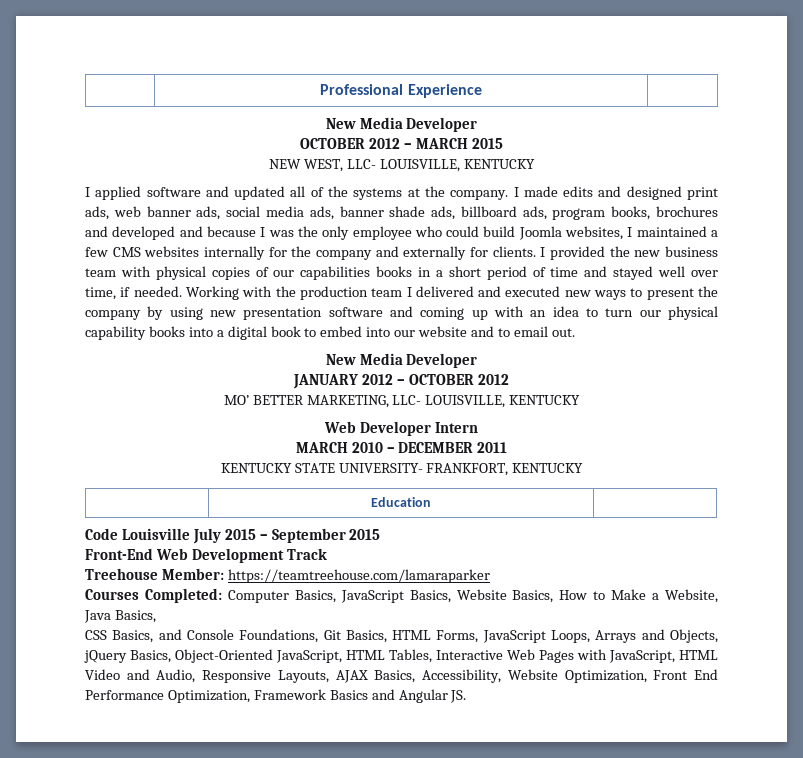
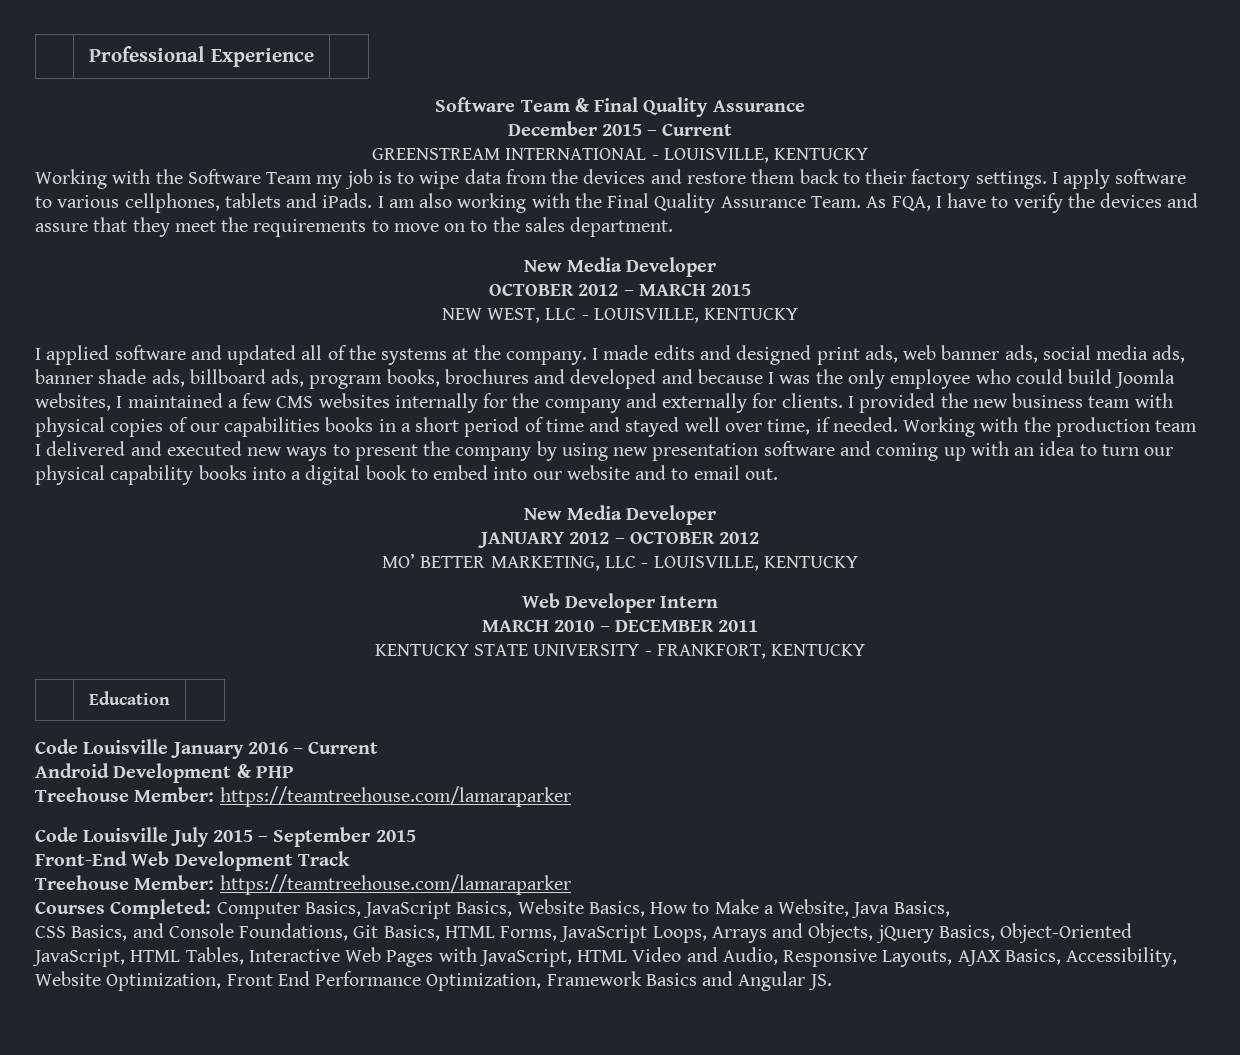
+ Software Team & Final Quality Assurance
+ December 2015 – Current
+ GREENSTREAM INTERNATIONAL - LOUISVILLE, KENTUCKY
+ Working with the Software Team my job is to wipe data from the devices and restore them back to their factory settings. I apply software to various cellphones, tablets and iPads. I am also working with the Final Quality Assurance Team. As FQA, I have to verify the devices and assure that they meet the requirements to move on to the sales department.
- NEW WEST, LLC- LOUISVILLE, KENTUCKY
+ NEW WEST, LLC - LOUISVILLE, KENTUCKY
- MO’ BETTER MARKETING, LLC- LOUISVILLE, KENTUCKY
+ MO’ BETTER MARKETING, LLC - LOUISVILLE, KENTUCKY
- KENTUCKY STATE UNIVERSITY- FRANKFORT, KENTUCKY
+ KENTUCKY STATE UNIVERSITY - FRANKFORT, KENTUCKY
+ Code Louisville January 2016 – Current
+ Android Development & PHP
+ Treehouse Member: https://teamtreehouse.com/lamaraparker

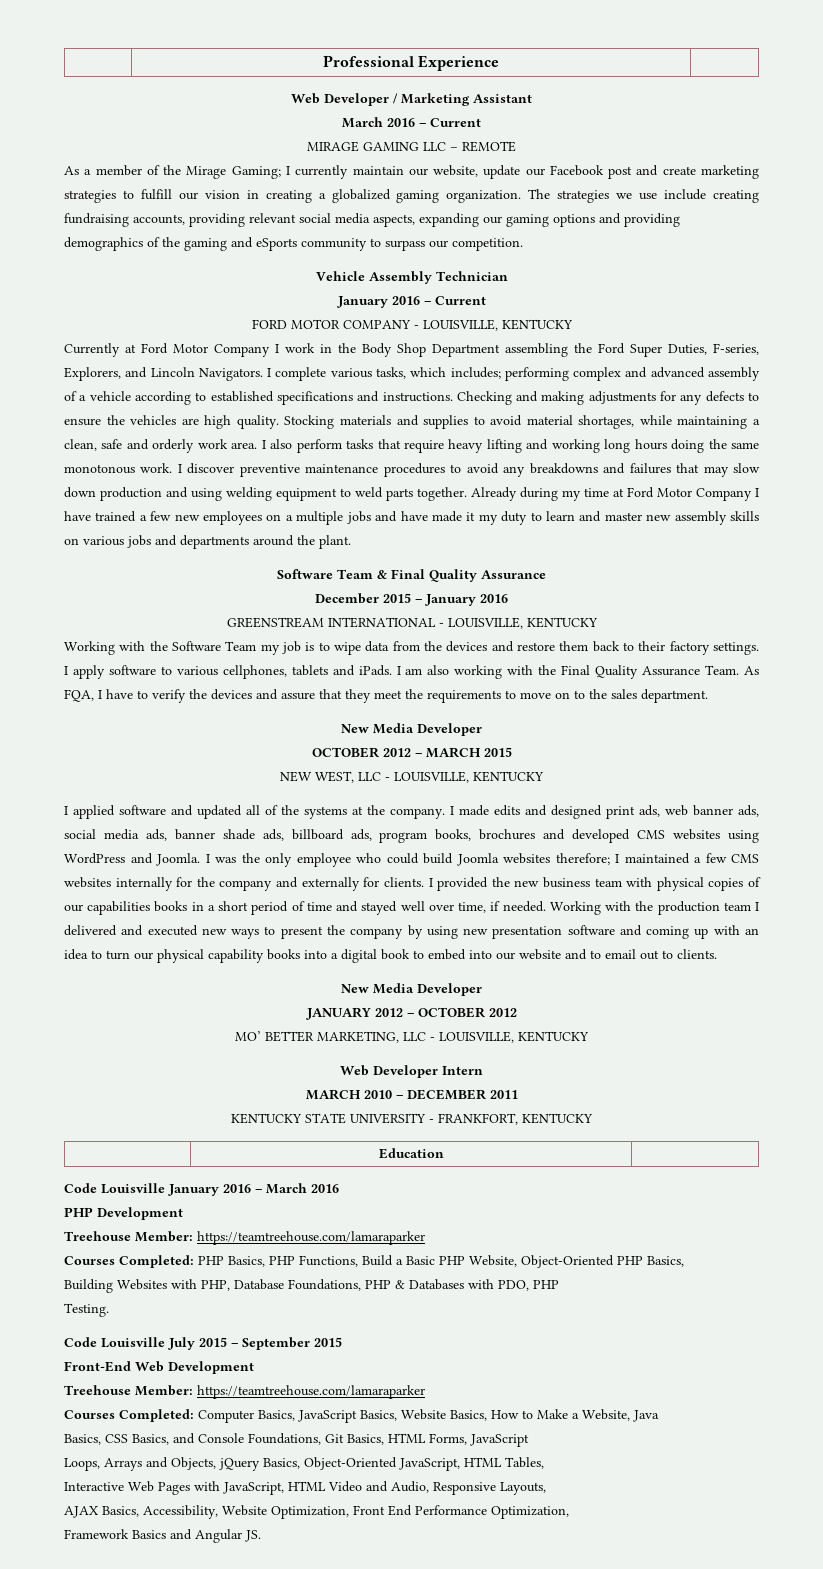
+ Web Developer / Marketing Assistant
+ March 2016 – Current
+ MIRAGE GAMING LLC – REMOTE
+ As a member of the Mirage Gaming; I currently maintain our website, update our Facebook post and create marketing strategies to fulfill our vision in creating a globalized gaming organization. The strategies we use include creating fundraising accounts, providing relevant social media aspects, expanding our gaming options and providing demographics of the gaming and eSports community to surpass our competition.
+ Vehicle Assembly Technician
+ January 2016 – Current
+ FORD MOTOR COMPANY - LOUISVILLE, KENTUCKY
+ Currently at Ford Motor Company I work in the Body Shop Department assembling the Ford Super Duties, F-series, Explorers, and Lincoln Navigators. I complete various tasks, which includes; performing complex and advanced assembly of a vehicle according to established specifications and instructions. Checking and making adjustments for any defects to ensure the vehicles are high quality. Stocking materials and supplies to avoid material shortages, while maintaining a clean, safe and orderly work area. I also perform tasks that require heavy lifting and working long hours doing the same monotonous work. I discover preventive maintenance procedures to avoid any breakdowns and failures that may slow down production and using welding equipment to weld parts together. Already during my time at Ford Motor Company I have trained a few new employees on a multiple jobs and have made it my duty to learn and master new assembly skills on various jobs and departments around the plant.
- December 2015 – Current
+ December 2015 – January 2016
- I made edits and designed print ads, web banner ads, social media ads, banner shade ads, billboard ads, program books, brochures and developed and because I was the only employee who could build Joomla websites, I maintained a few CMS websites internally for the company and externally for clients.
+ I made edits and designed print ads, web banner ads, social media ads, banner shade ads, billboard ads, program books, brochures and developed CMS websites using WordPress and Joomla. I was the only employee who could build Joomla websites therefore; I maintained a few CMS websites internally for the company and externally for clients.
- Working with the production team I delivered and executed new ways to present the company by using new presentation software and coming up with an idea to turn our physical capability books into a digital book to embed into our website and to email out.
+ Working with the production team I delivered and executed new ways to present the company by using new presentation software and coming up with an idea to turn our physical capability books into a digital book to embed into our website and to email out to clients.
- Code Louisville January 2016 – Current
- Android Development & PHP
+ Code Louisville January 2016 – March 2016
+ PHP Development
  Treehouse Member: https://teamtreehouse.com/lamaraparker
+ Courses Completed: PHP Basics, PHP Functions, Build a Basic PHP Website, Object-Oriented PHP Basics,
+ Building Websites with PHP, Database Foundations, PHP & Databases with PDO, PHP
+ Testing.
- Front-End Web Development Track
+ Front-End Web Development
- Courses Completed: Computer Basics, JavaScript Basics, Website Basics, How to Make a Website, Java Basics,
- CSS Basics, and Console Foundations, Git Basics, HTML Forms, JavaScript Loops, Arrays and Objects, jQuery Basics, Object-Oriented JavaScript, HTML Tables, Interactive Web Pages with JavaScript, HTML Video and Audio, Responsive Layouts, AJAX Basics, Accessibility, Website Optimization, Front End Performance Optimization, Framework Basics and Angular JS.
+ Courses Completed: Computer Basics, JavaScript Basics, Website Basics, How to Make a Website, Java
+ Basics, CSS Basics, and Console Foundations, Git Basics, HTML Forms, JavaScript
+ Loops, Arrays and Objects, jQuery Basics, Object-Oriented JavaScript, HTML Tables,
+ Interactive Web Pages with JavaScript, HTML Video and Audio, Responsive Layouts,
+ AJAX Basics, Accessibility, Website Optimization, Front End Performance Optimization,
+ Framework Basics and Angular JS.

